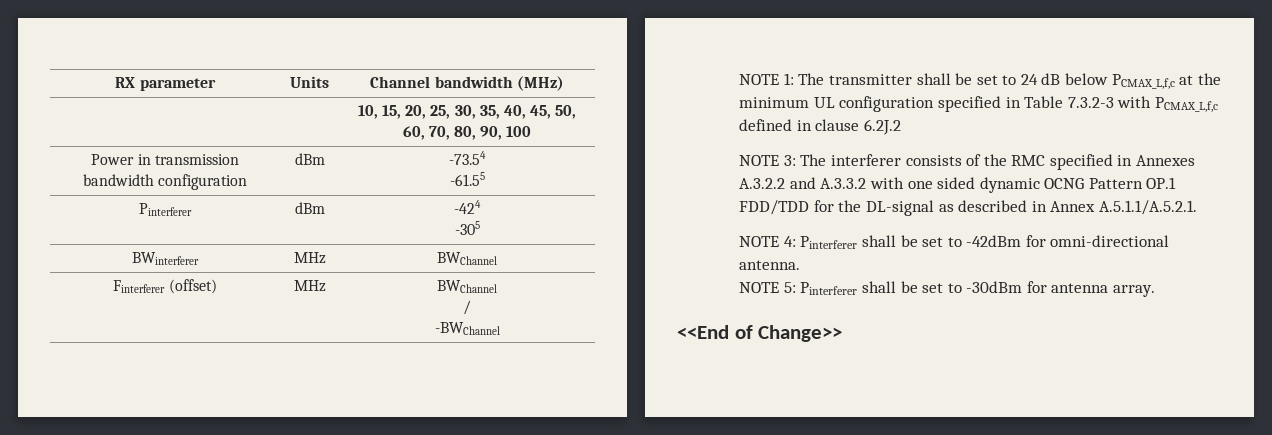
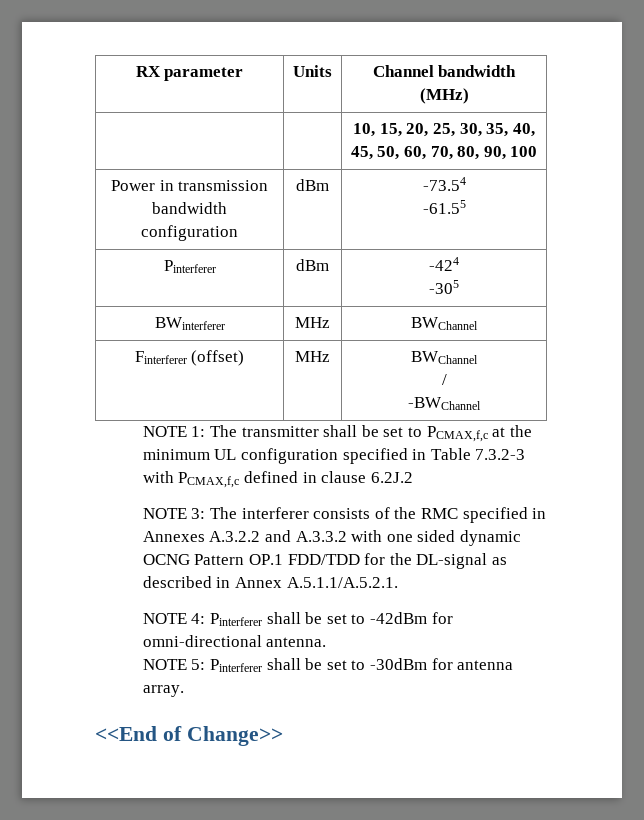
- NOTE 1: The transmitter shall be set to 24 dB below PCMAX_L,f,c at the minimum UL configuration specified in Table 7.3.2-3 with PCMAX_L,f,c defined in clause 6.2J.2
+ NOTE 1: The transmitter shall be set to PCMAX,f,c at the minimum UL configuration specified in Table 7.3.2-3 with PCMAX,f,c defined in clause 6.2J.2

